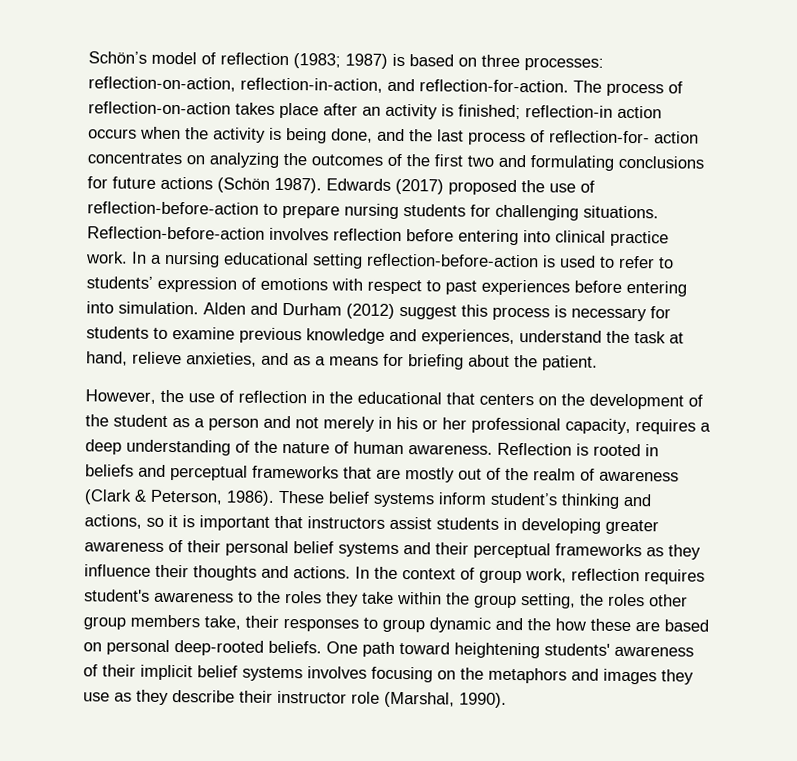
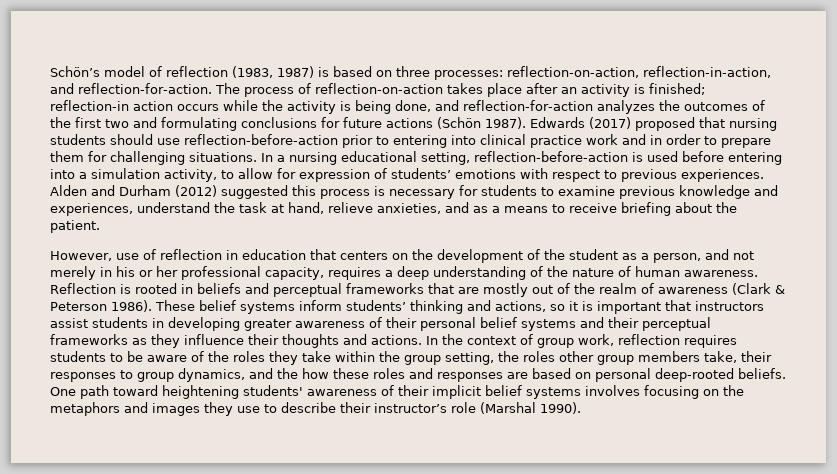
- Schön’s model of reflection (1983; 1987) is based on three processes: reflection-on-action, reflection-in-action, and reflection-for-action.
+ Schön’s model of reflection (1983, 1987) is based on three processes: reflection-on-action, reflection-in-action, and reflection-for-action.
- The process of reflection-on-action takes place after an activity is finished; reflection-in action occurs when the activity is being done, and the last process of reflection-for- action concentrates on analyzing the outcomes of the first two and formulating conclusions for future actions (Schön 1987).
+ The process of reflection-on-action takes place after an activity is finished; reflection-in action occurs while the activity is being done, and reflection-for-action analyzes the outcomes of the first two and formulating conclusions for future actions (Schön 1987).
- Edwards (2017) proposed the use of reflection-before-action to prepare nursing students for challenging situations. Reflection-before-action involves reflection before entering into clinical practice work.
+ Edwards (2017) proposed that nursing students should use reflection-before-action prior to entering into clinical practice work and in order to prepare them for challenging situations.
- In a nursing educational setting reflection-before-action is used to refer to students’ expression of emotions with respect to past experiences before entering into simulation.
+ In a nursing educational setting, reflection-before-action is used before entering into a simulation activity, to allow for expression of students’ emotions with respect to previous experiences.
- Alden and Durham (2012) suggest this process is necessary for students to examine previous knowledge and experiences, understand the task at hand, relieve anxieties, and as a means for briefing about the patient.
+ Alden and Durham (2012) suggested this process is necessary for students to examine previous knowledge and experiences, understand the task at hand, relieve anxieties, and as a means to receive briefing about the patient.
- However, the use of reflection in the educational that centers on the development of the student as a person and not merely in his or her professional capacity, requires a deep understanding of the nature of human awareness.
+ However, use of reflection in education that centers on the development of the student as a person, and not merely in his or her professional capacity, requires a deep understanding of the nature of human awareness.
- Reflection is rooted in beliefs and perceptual frameworks that are mostly out of the realm of awareness (Clark & Peterson, 1986).
+ Reflection is rooted in beliefs and perceptual frameworks that are mostly out of the realm of awareness (Clark & Peterson 1986).
- These belief systems inform student’s thinking and actions, so it is important that instructors assist students in developing greater awareness of their personal belief systems and their perceptual frameworks as they influence their thoughts and actions.
+ These belief systems inform students’ thinking and actions, so it is important that instructors assist students in developing greater awareness of their personal belief systems and their perceptual frameworks as they influence their thoughts and actions.
- In the context of group work, reflection requires student's awareness to the roles they take within the group setting, the roles other group members take, their responses to group dynamic and the how these are based on personal deep-rooted beliefs.
+ In the context of group work, reflection requires students to be aware of the roles they take within the group setting, the roles other group members take, their responses to group dynamics, and the how these roles and responses are based on personal deep-rooted beliefs.
- One path toward heightening students' awareness of their implicit belief systems involves focusing on the metaphors and images they use as they describe their instructor role (Marshal, 1990).
+ One path toward heightening students' awareness of their implicit belief systems involves focusing on the metaphors and images they use to describe their instructor’s role (Marshal 1990).

